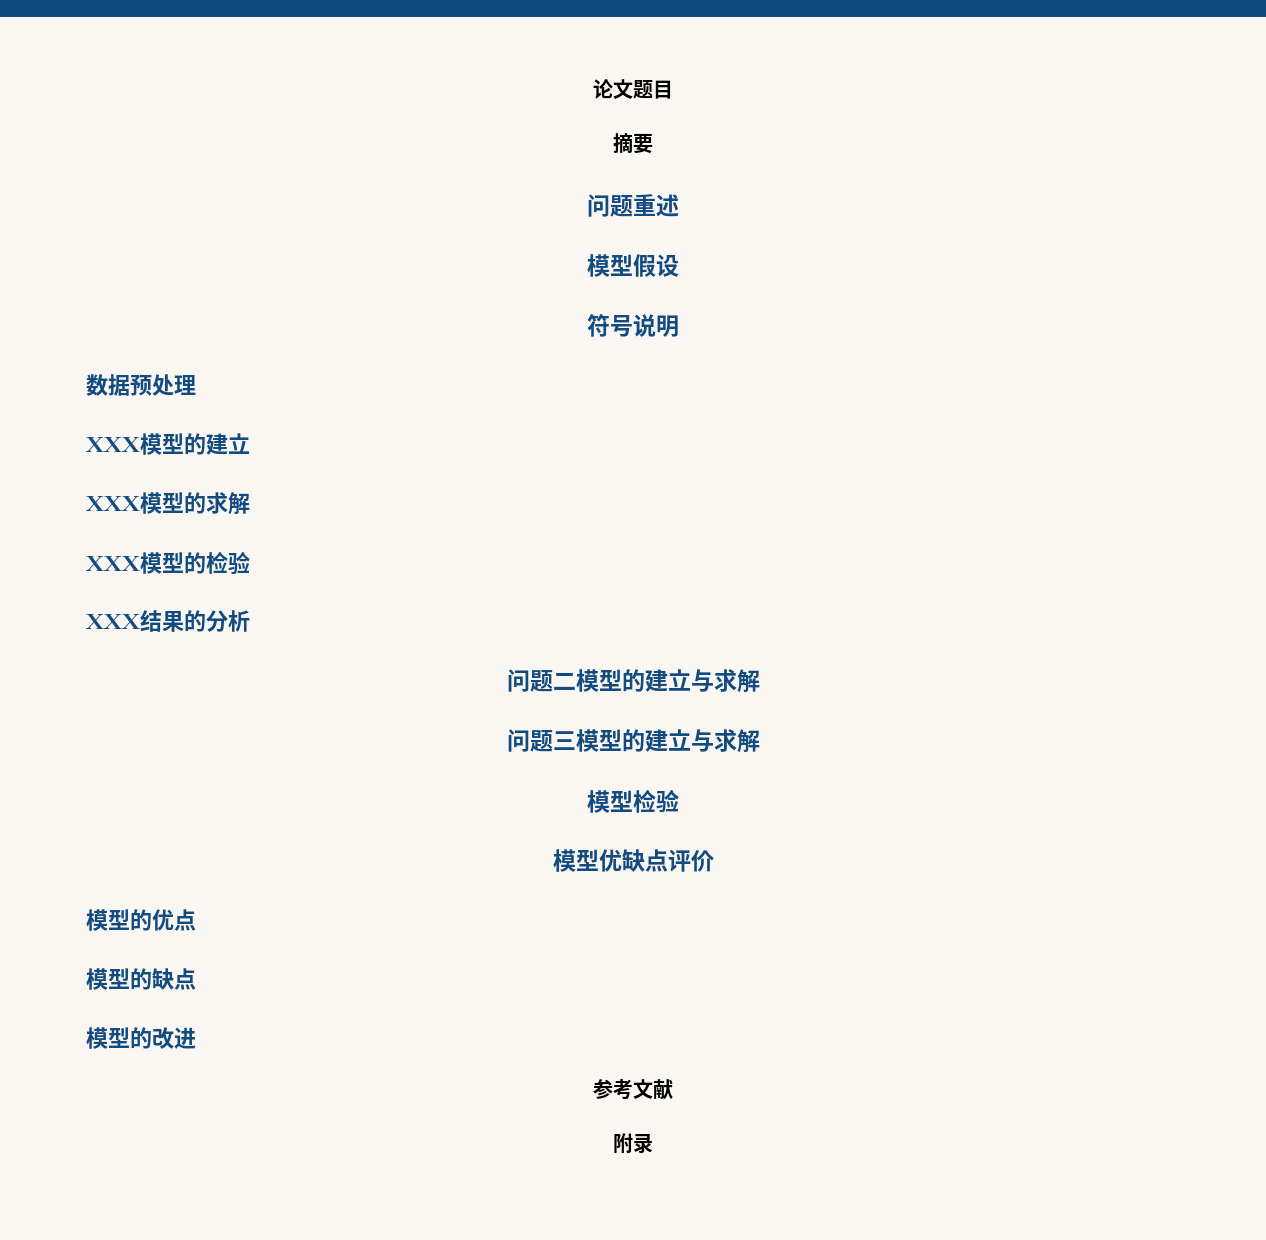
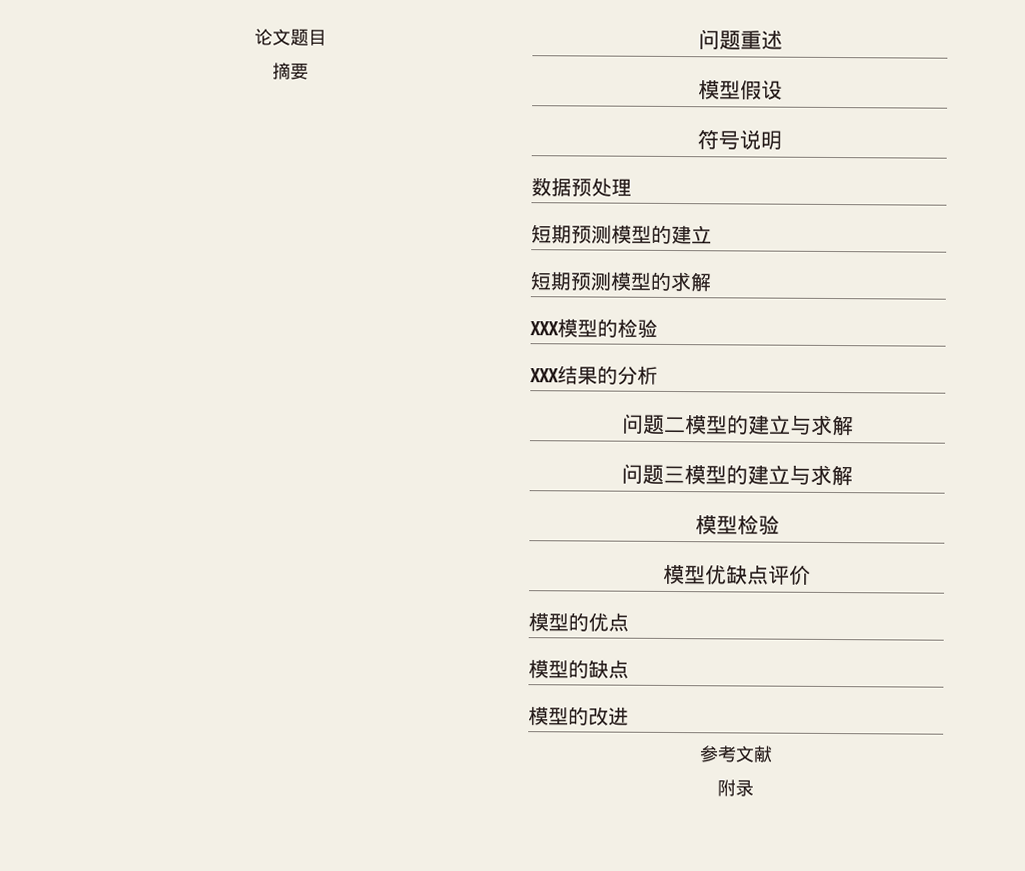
- XXX模型的建立
+ 短期预测模型的建立
- XXX模型的求解
+ 短期预测模型的求解

